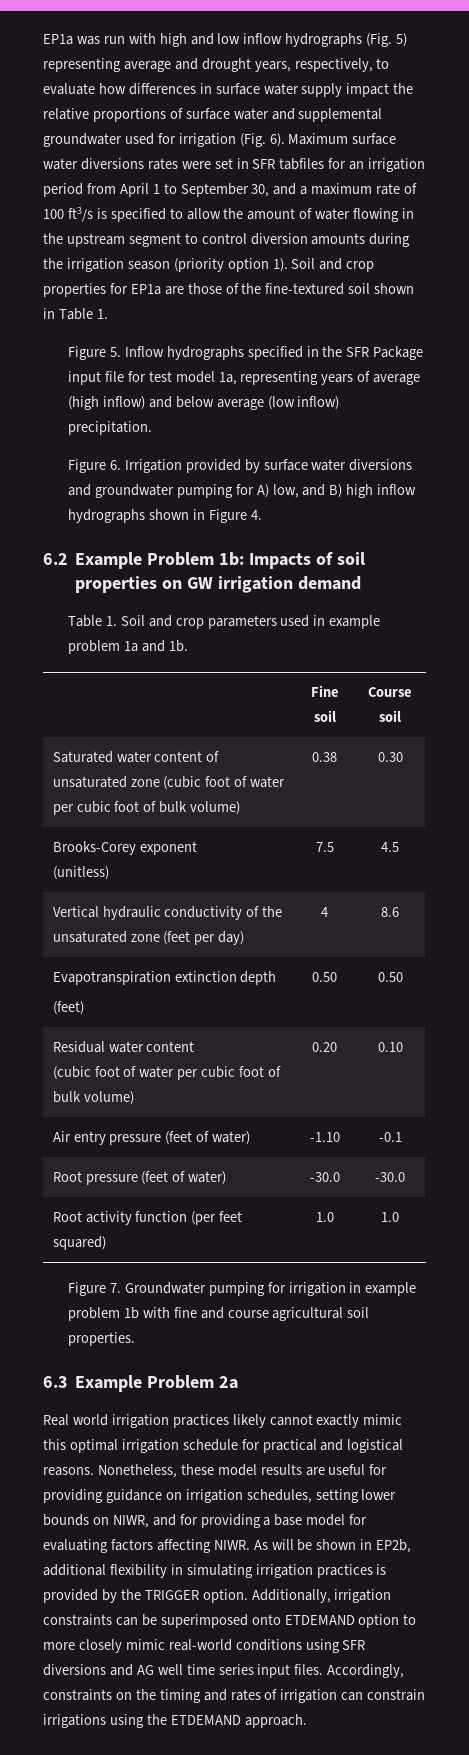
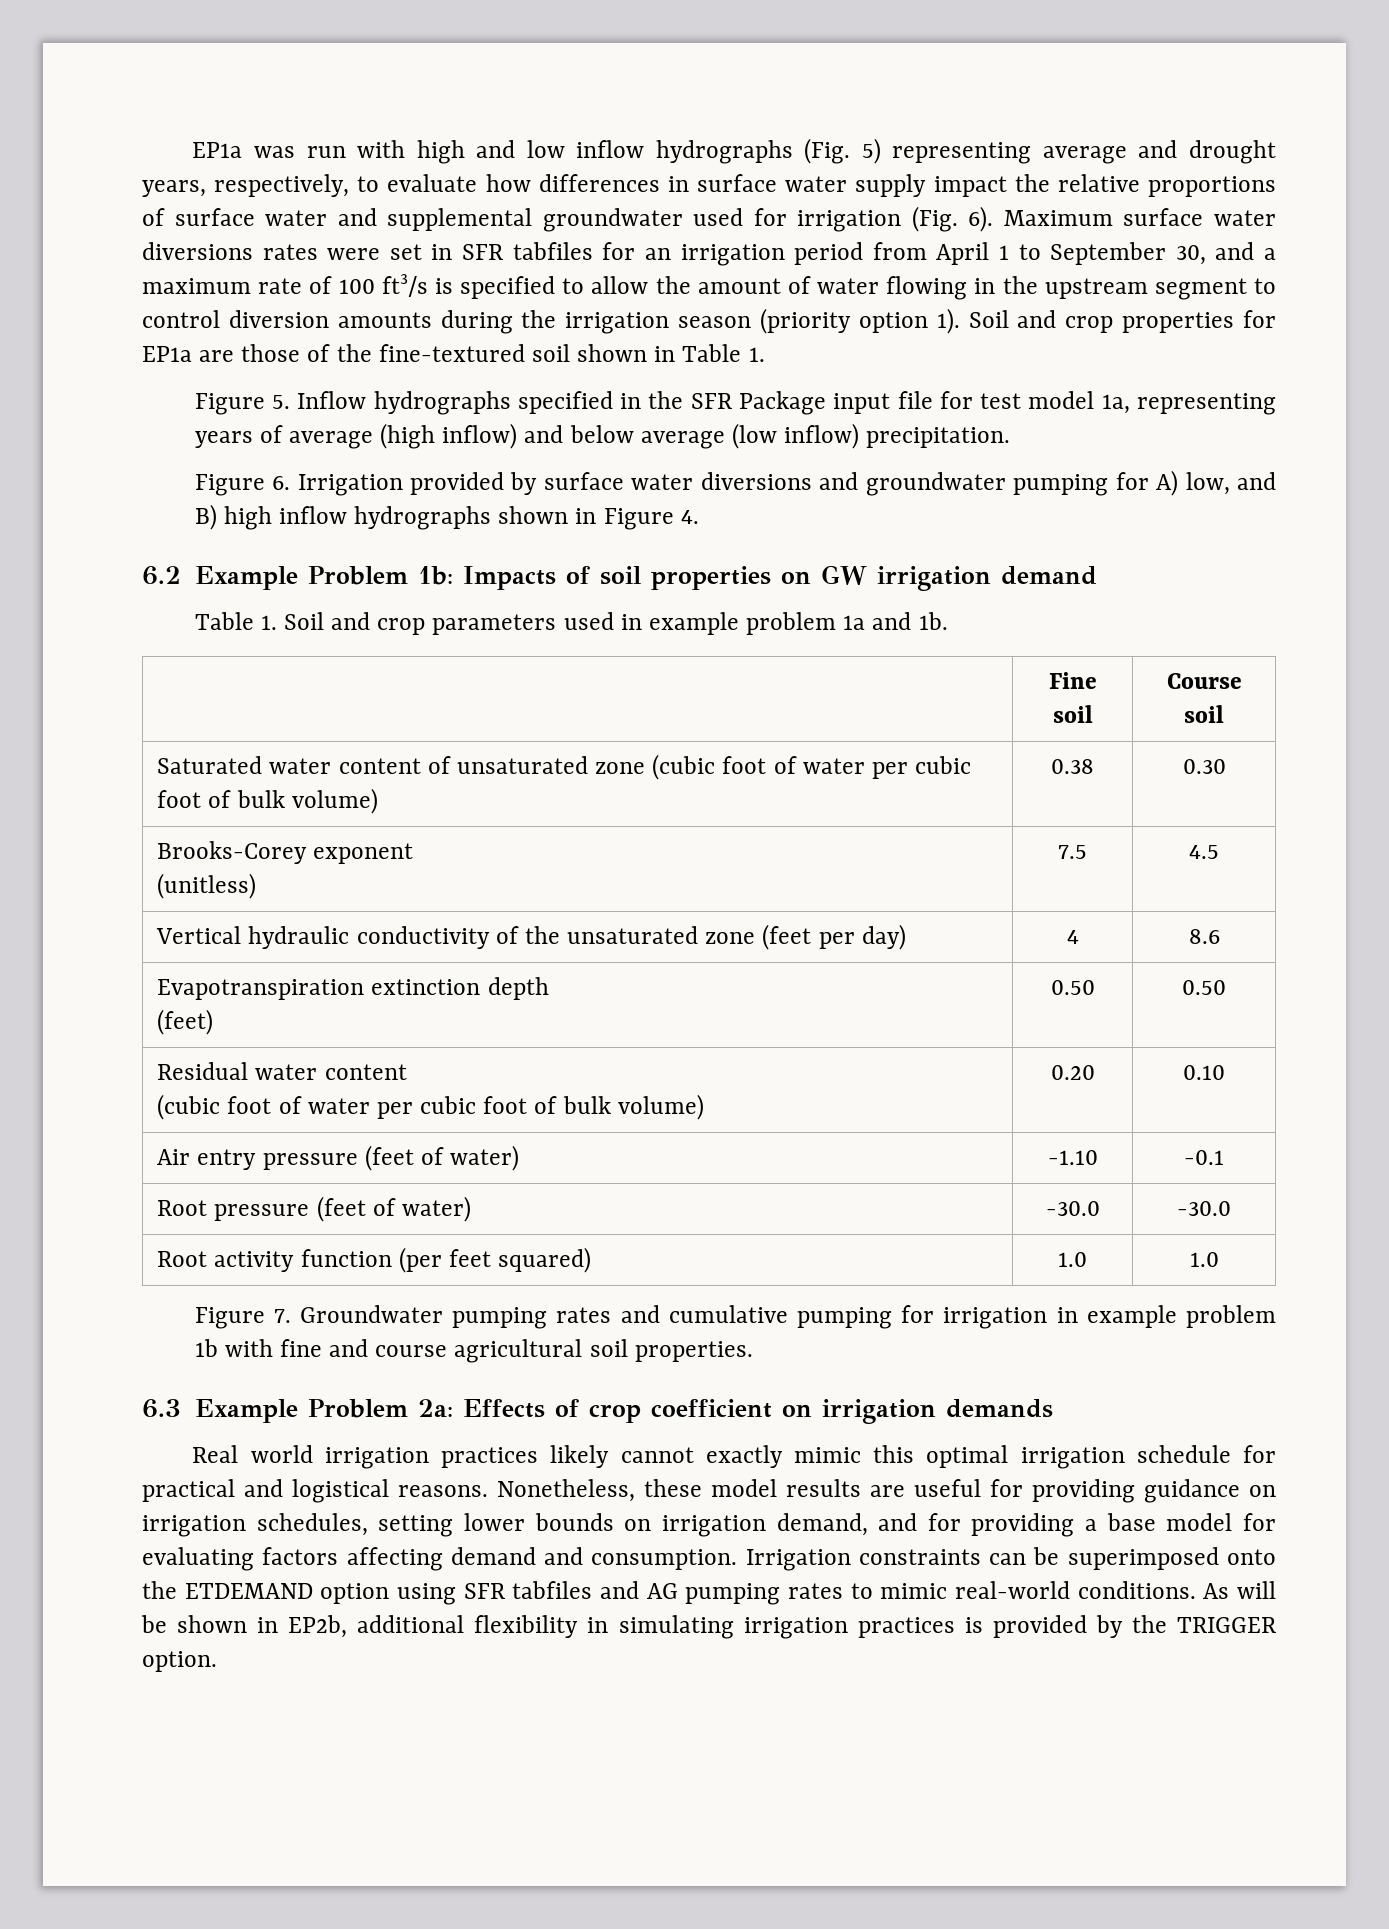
- Figure 7. Groundwater pumping for irrigation in example problem 1b with fine and course agricultural soil properties.
+ Figure 7. Groundwater pumping rates and cumulative pumping for irrigation in example problem 1b with fine and course agricultural soil properties.
- 6.3 Example Problem 2a
+ 6.3 Example Problem 2a: Effects of crop coefficient on irrigation demands
- Nonetheless, these model results are useful for providing guidance on irrigation schedules, setting lower bounds on NIWR, and for providing a base model for evaluating factors affecting NIWR.
+ Nonetheless, these model results are useful for providing guidance on irrigation schedules, setting lower bounds on irrigation demand, and for providing a base model for evaluating factors affecting demand and consumption. Irrigation constraints can be superimposed onto the ETDEMAND option using SFR tabfiles and AG pumping rates to mimic real-world conditions.
- Additionally, irrigation constraints can be superimposed onto ETDEMAND option to more closely mimic real-world conditions using SFR diversions and AG well time series input files. Accordingly, constraints on the timing and rates of irrigation can constrain irrigations using the ETDEMAND approach.

